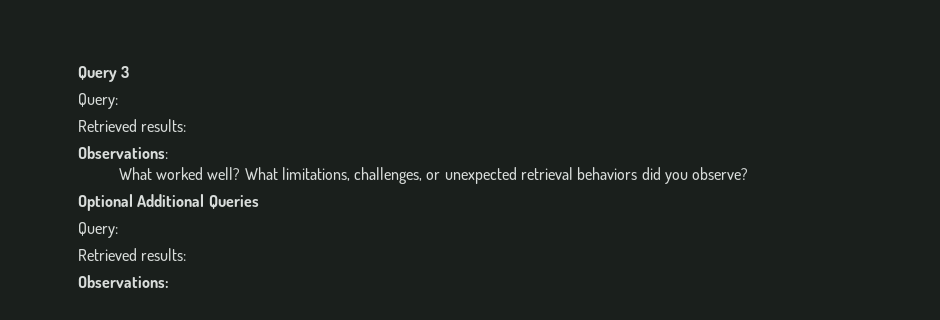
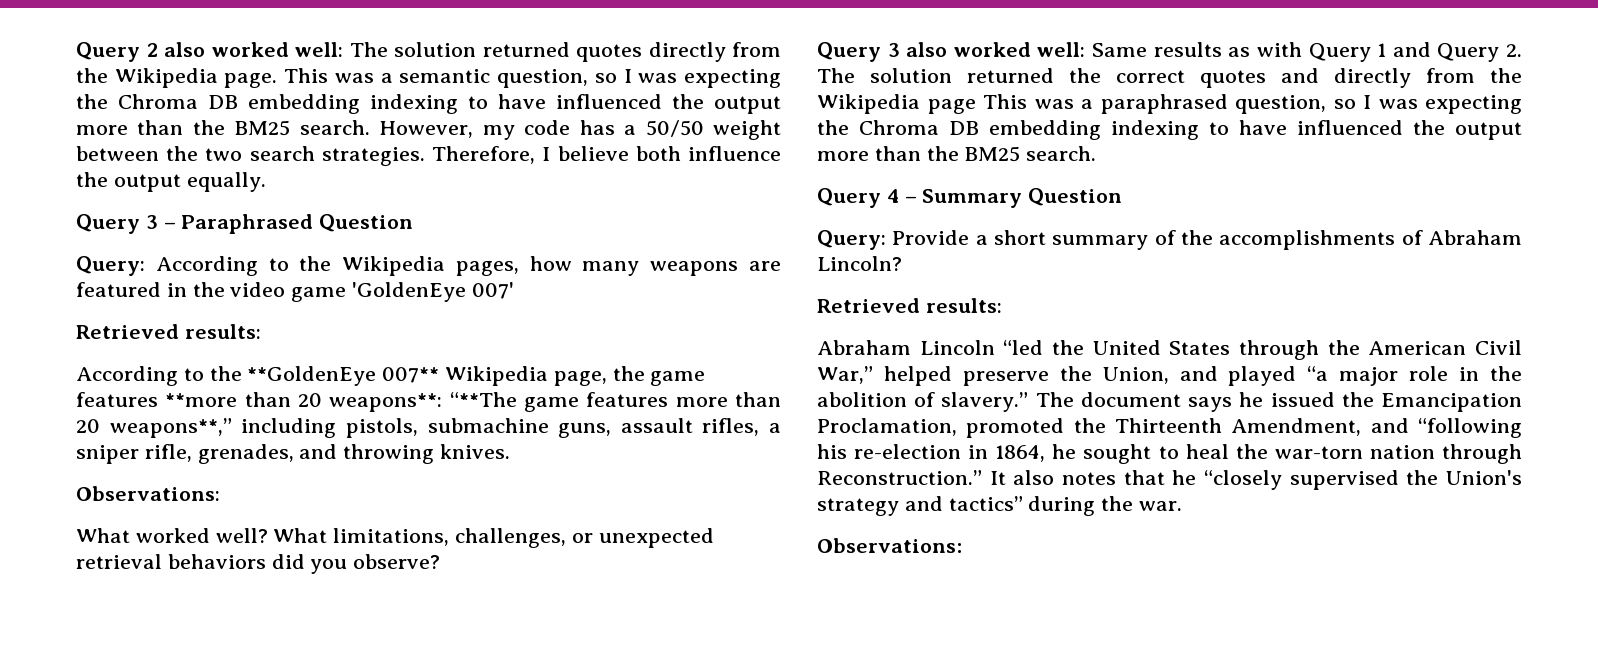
- Query 3
- Query:
+ Query 2 also worked well: The solution returned quotes directly from the Wikipedia page. This was a semantic question, so I was expecting the Chroma DB embedding indexing to have influenced the output more than the BM25 search. However, my code has a 50/50 weight between the two search strategies. Therefore, I believe both influence the output equally.
+ Query 3 – Paraphrased Question
+ Query: According to the Wikipedia pages, how many weapons are featured in the video game 'GoldenEye 007'
  Retrieved results:
+ According to the **GoldenEye 007** Wikipedia page, the game features **more than 20 weapons**: “**The game features more than 20 weapons**,” including pistols, submachine guns, assault rifles, a sniper rifle, grenades, and throwing knives.
- Optional Additional Queries
- Query:
+ Query 3 also worked well: Same results as with Query 1 and Query 2. The solution returned the correct quotes and directly from the Wikipedia page This was a paraphrased question, so I was expecting the Chroma DB embedding indexing to have influenced the output more than the BM25 search.
+ Query 4 – Summary Question
+ Query: Provide a short summary of the accomplishments of Abraham Lincoln?
  Retrieved results:
+ Abraham Lincoln “led the United States through the American Civil War,” helped preserve the Union, and played “a major role in the abolition of slavery.” The document says he issued the Emancipation Proclamation, promoted the Thirteenth Amendment, and “following his re-election in 1864, he sought to heal the war-torn nation through Reconstruction.” It also notes that he “closely supervised the Union's strategy and tactics” during the war.

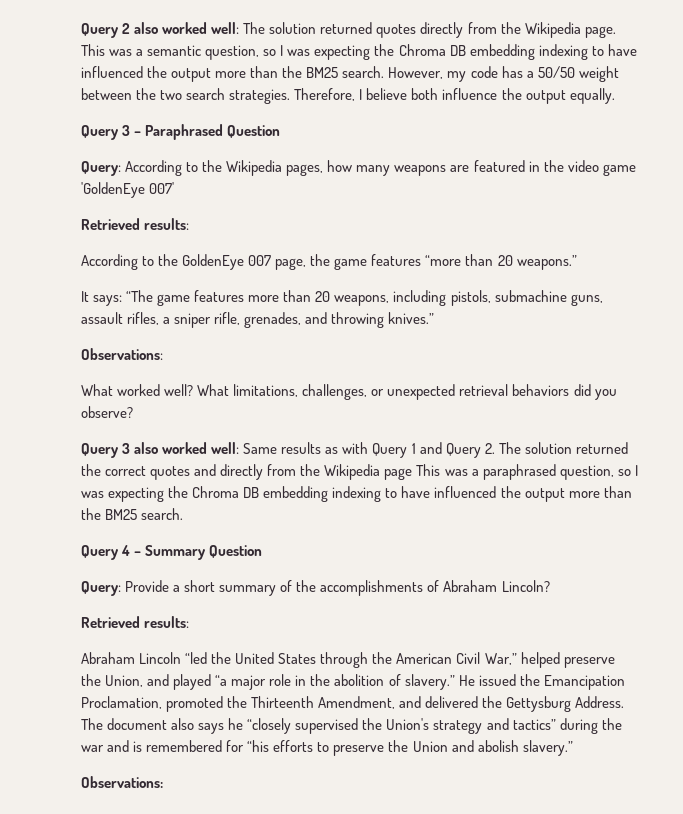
- According to the **GoldenEye 007** Wikipedia page, the game features **more than 20 weapons**: “**The game features more than 20 weapons**,” including pistols, submachine guns, assault rifles, a sniper rifle, grenades, and throwing knives.
+ According to the GoldenEye 007 page, the game features “more than 20 weapons.”
+ It says: “The game features more than 20 weapons, including pistols, submachine guns, assault rifles, a sniper rifle, grenades, and throwing knives.”
- The document says he issued the Emancipation Proclamation, promoted the Thirteenth Amendment, and “following his re-election in 1864, he sought to heal the war-torn nation through Reconstruction.” It also notes that he “closely supervised the Union's strategy and tactics” during the war.
+ He issued the Emancipation Proclamation, promoted the Thirteenth Amendment, and delivered the Gettysburg Address. The document also says he “closely supervised the Union's strategy and tactics” during the war and is remembered for “his efforts to preserve the Union and abolish slavery.”

